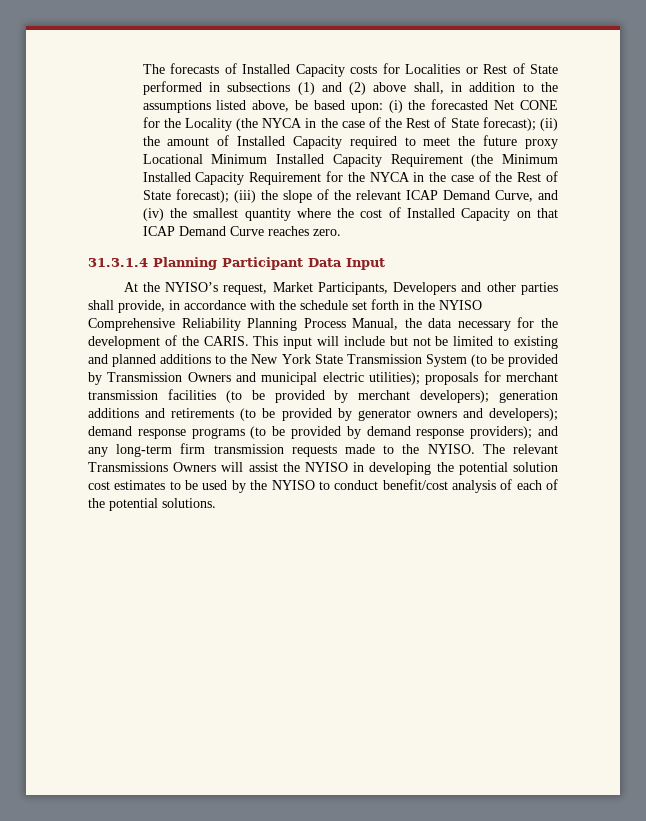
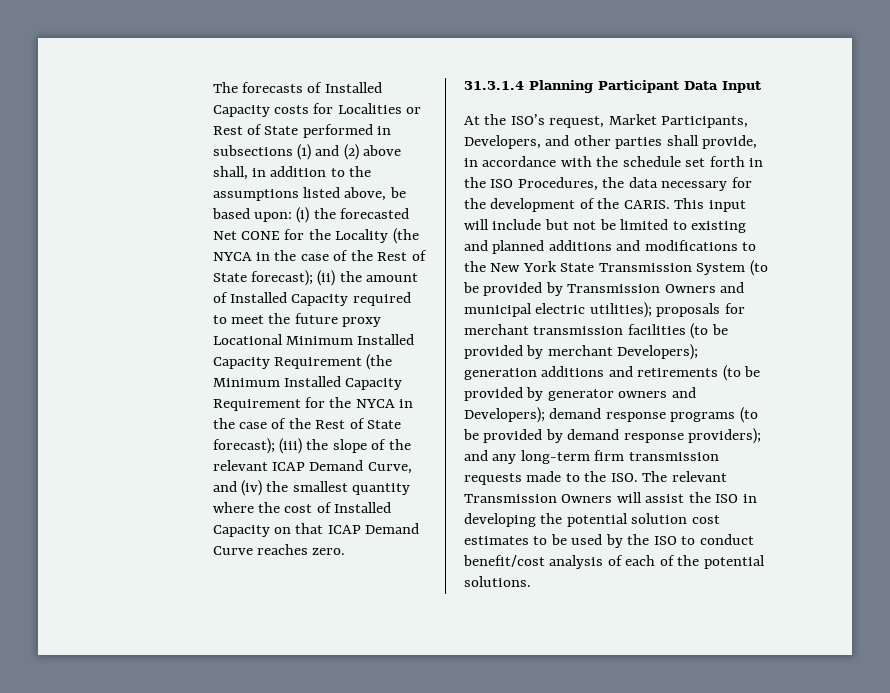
- At the NYISO’s request, Market Participants, Developers and other parties shall provide, in accordance with the schedule set forth in the NYISO Comprehensive Reliability Planning Process Manual, the data necessary for the development of the CARIS.
+ At the ISO’s request, Market Participants, Developers, and other parties shall provide, in accordance with the schedule set forth in the ISO Procedures, the data necessary for the development of the CARIS.
- This input will include but not be limited to existing and planned additions to the New York State Transmission System (to be provided by Transmission Owners and municipal electric utilities);
+ This input will include but not be limited to existing and planned additions and modifications to the New York State Transmission System (to be provided by Transmission Owners and municipal electric utilities);
- proposals for merchant transmission facilities (to be provided by merchant developers);
+ proposals for merchant transmission facilities (to be provided by merchant Developers);
- generation additions and retirements (to be provided by generator owners and developers);
+ generation additions and retirements (to be provided by generator owners and Developers);
- and any long-term firm transmission requests made to the NYISO. The relevant Transmissions Owners will assist the NYISO in developing the potential solution cost estimates to be used by the NYISO to conduct benefit/cost analysis of each of the potential solutions.
+ and any long-term firm transmission requests made to the ISO. The relevant Transmission Owners will assist the ISO in developing the potential solution cost estimates to be used by the ISO to conduct benefit/cost analysis of each of the potential solutions.

